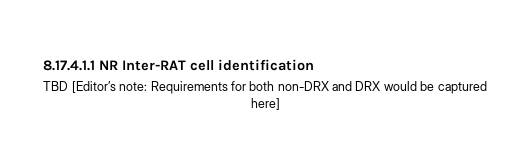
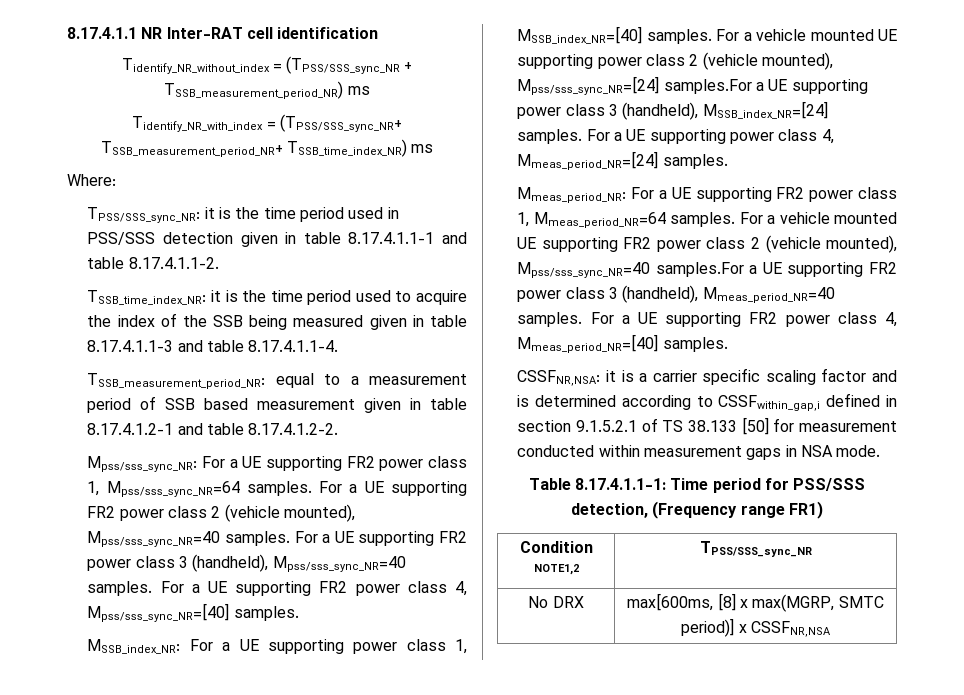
- TBD [Editor’s note: Requirements for both non-DRX and DRX would be captured here]
+ Tidentify_NR_without_index = (TPSS/SSS_sync_NR + TSSB_measurement_period_NR) ms
+ Tidentify_NR_with_index = (TPSS/SSS_sync_NR+ TSSB_measurement_period_NR+ TSSB_time_index_NR) ms
+ Where:
+ TPSS/SSS_sync_NR: it is the time period used in PSS/SSS detection given in table 8.17.4.1.1-1 and table 8.17.4.1.1-2.
+ TSSB_time_index_NR: it is the time period used to acquire the index of the SSB being measured given in table 8.17.4.1.1-3 and table 8.17.4.1.1-4.
+ TSSB_measurement_period_NR: equal to a measurement period of SSB based measurement given in table 8.17.4.1.2-1 and table 8.17.4.1.2-2.
+ Mpss/sss_sync_NR: For a UE supporting FR2 power class 1, Mpss/sss_sync_NR=64 samples. For a UE supporting FR2 power class 2 (vehicle mounted), Mpss/sss_sync_NR=40 samples. For a UE supporting FR2 power class 3 (handheld), Mpss/sss_sync_NR=40 samples. For a UE supporting FR2 power class 4, Mpss/sss_sync_NR=[40] samples.
+ MSSB_index_NR: For a UE supporting power class 1, MSSB_index_NR=[40] samples. For a vehicle mounted UE supporting power class 2 (vehicle mounted), Mpss/sss_sync_NR=[24] samples.For a UE supporting power class 3 (handheld), MSSB_index_NR=[24] samples. For a UE supporting power class 4, Mmeas_period_NR=[24] samples.
+ Mmeas_period_NR: For a UE supporting FR2 power class 1, Mmeas_period_NR=64 samples. For a vehicle mounted UE supporting FR2 power class 2 (vehicle mounted), Mpss/sss_sync_NR=40 samples.For a UE supporting FR2 power class 3 (handheld), Mmeas_period_NR=40 samples. For a UE supporting FR2 power class 4, Mmeas_period_NR=[40] samples.
+ CSSFNR,NSA: it is a carrier specific scaling factor and is determined according to CSSFwithin_gap,i defined in section 9.1.5.2.1 of TS 38.133 [50] for measurement conducted within measurement gaps in NSA mode.
+ Table 8.17.4.1.1-1: Time period for PSS/SSS detection, (Frequency range FR1)
+ Condition NOTE1,2 | TPSS/SSS_sync_NR
+ No DRX | max[600ms, [8] x max(MGRP, SMTC period)] x CSSFNR,NSA

